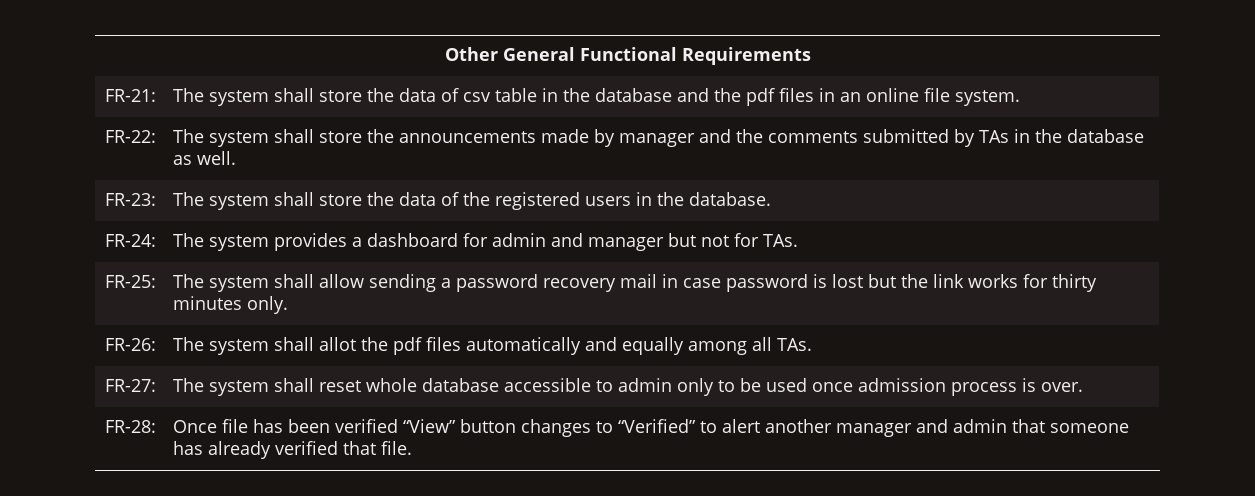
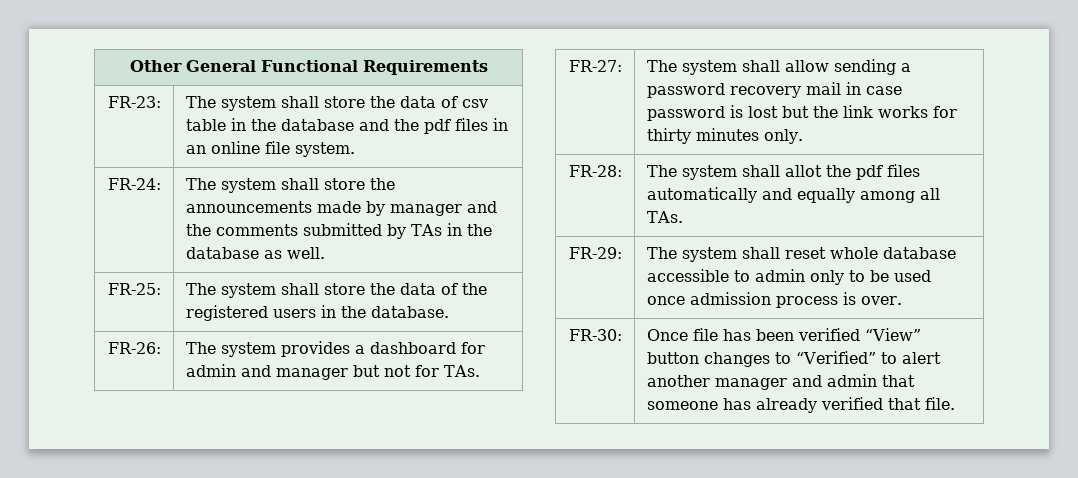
- FR-21: | The system shall store the data of csv table in the database and the pdf files in an online file system.
+ FR-23: | The system shall store the data of csv table in the database and the pdf files in an online file system.
- FR-22: | The system shall store the announcements made by manager and the comments submitted by TAs in the database as well.
+ FR-24: | The system shall store the announcements made by manager and the comments submitted by TAs in the database as well.
- FR-23: | The system shall store the data of the registered users in the database.
+ FR-25: | The system shall store the data of the registered users in the database.
- FR-24: | The system provides a dashboard for admin and manager but not for TAs.
+ FR-26: | The system provides a dashboard for admin and manager but not for TAs.
- FR-25: | The system shall allow sending a password recovery mail in case password is lost but the link works for thirty minutes only.
+ FR-27: | The system shall allow sending a password recovery mail in case password is lost but the link works for thirty minutes only.
- FR-26: | The system shall allot the pdf files automatically and equally among all TAs.
+ FR-28: | The system shall allot the pdf files automatically and equally among all TAs.
- FR-27: | The system shall reset whole database accessible to admin only to be used once admission process is over.
+ FR-29: | The system shall reset whole database accessible to admin only to be used once admission process is over.
- FR-28: | Once file has been verified “View” button changes to “Verified” to alert another manager and admin that someone has already verified that file.
+ FR-30: | Once file has been verified “View” button changes to “Verified” to alert another manager and admin that someone has already verified that file.

